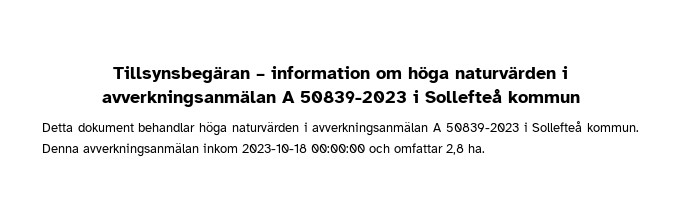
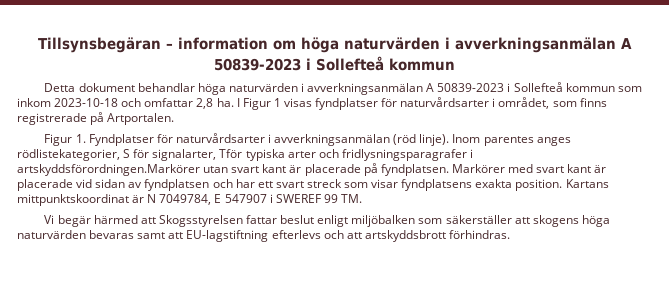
- Detta dokument behandlar höga naturvärden i avverkningsanmälan A 50839-2023 i Sollefteå kommun. Denna avverkningsanmälan inkom 2023-10-18 00:00:00 och omfattar 2,8 ha.
+ Detta dokument behandlar höga naturvärden i avverkningsanmälan A 50839-2023 i Sollefteå kommun som inkom 2023-10-18 och omfattar 2,8 ha.
+ I Figur 1 visas fyndplatser för naturvårdsarter i området, som finns registrerade på Artportalen.
+ Figur 1. Fyndplatser för naturvårdsarter i avverkningsanmälan (röd linje). Inom parentes anges rödlistekategorier, S för signalarter, Tför typiska arter och fridlysningsparagrafer i artskyddsförordningen.Markörer utan svart kant är placerade på fyndplatsen. Markörer med svart kant är placerade vid sidan av fyndplatsen och har ett svart streck som visar fyndplatsens exakta position. Kartans mittpunktskoordinat är N 7049784, E 547907 i SWEREF 99 TM.
+ Vi begär härmed att Skogsstyrelsen fattar beslut enligt miljöbalken som säkerställer att skogens höga naturvärden bevaras samt att EU-lagstiftning efterlevs och att artskyddsbrott förhindras.

